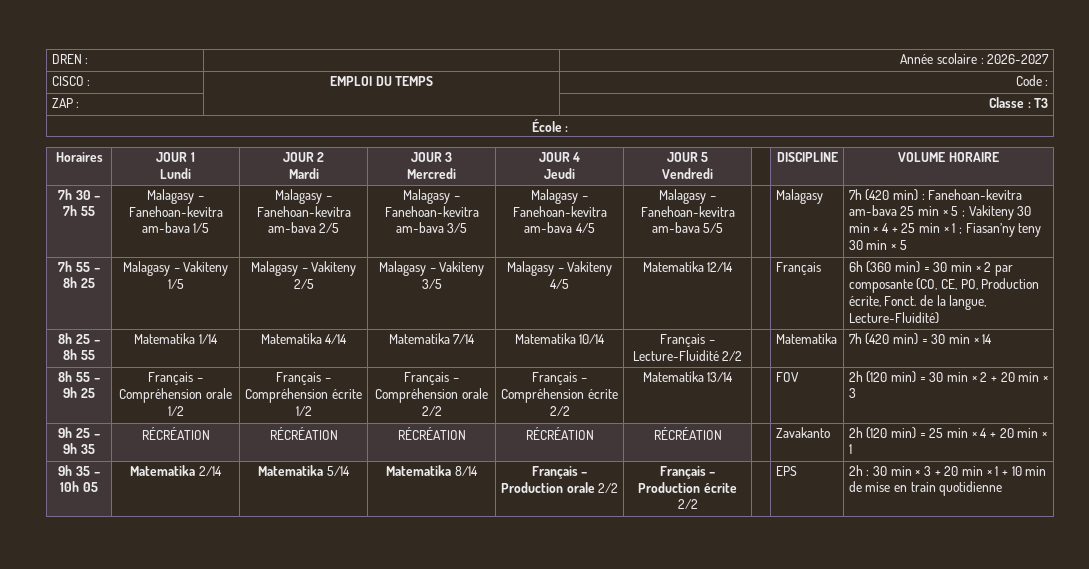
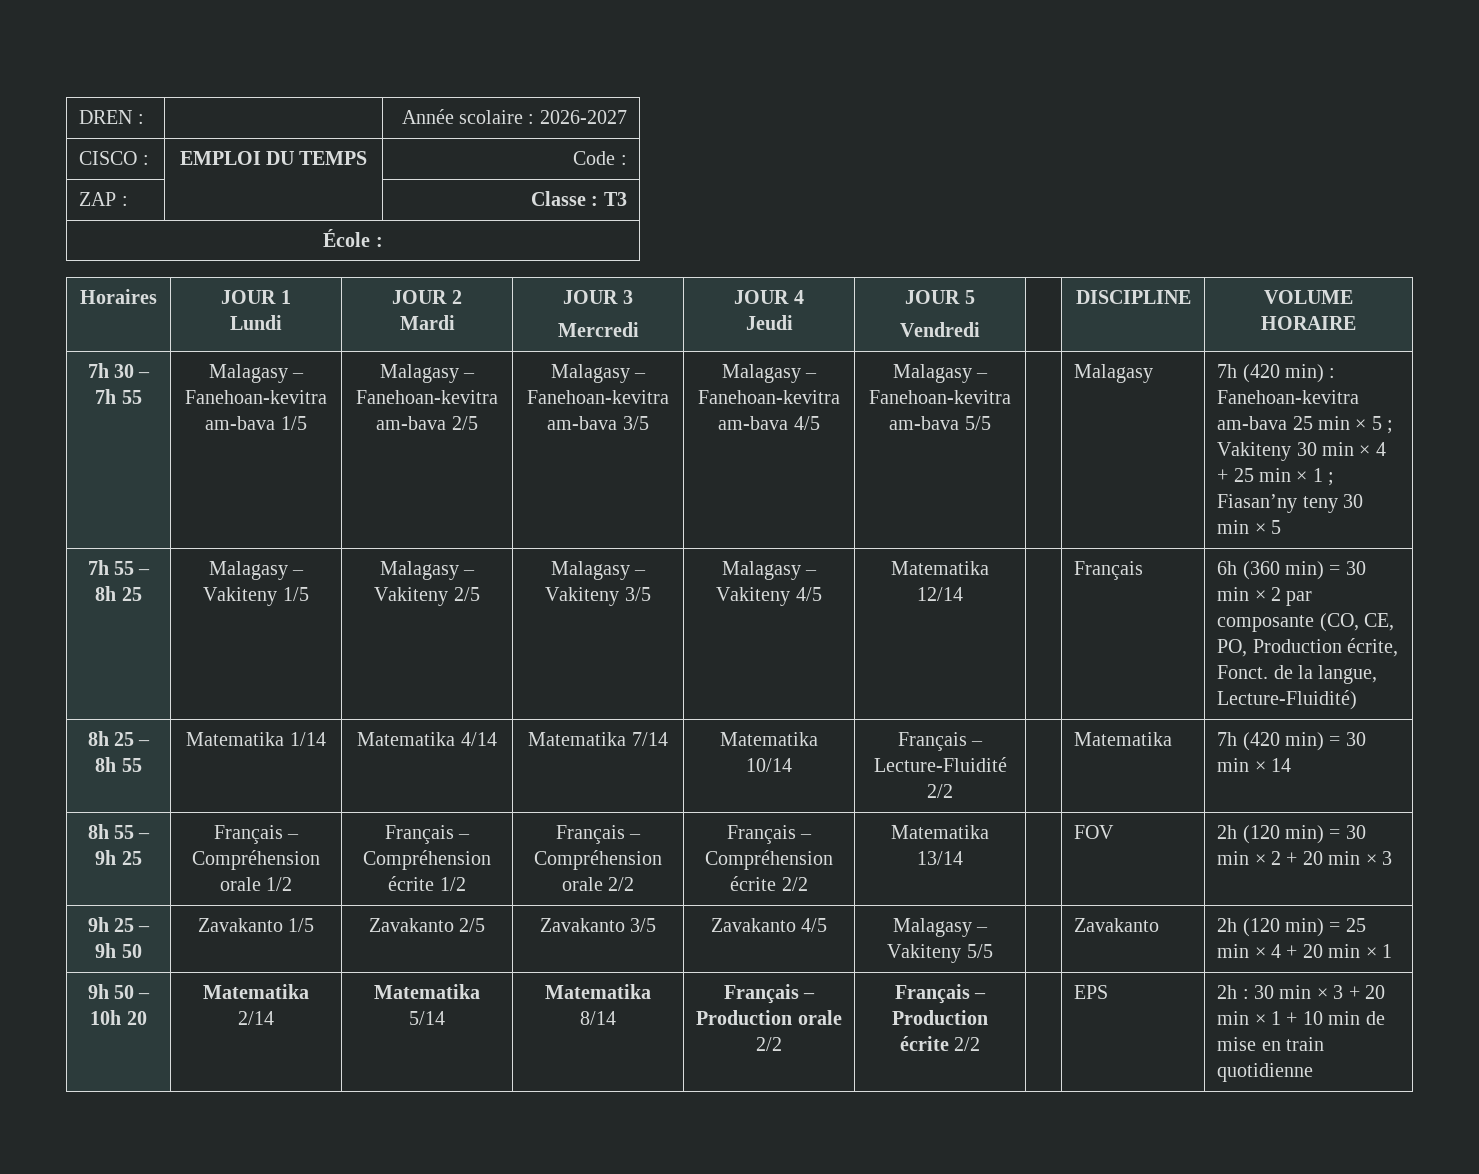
- 9h 25 – 9h 35 | RÉCRÉATION | RÉCRÉATION | RÉCRÉATION | RÉCRÉATION | RÉCRÉATION | | Zavakanto | 2h (120 min) = 25 min × 4 + 20 min × 1
+ 9h 25 – 9h 50 | Zavakanto 1/5 | Zavakanto 2/5 | Zavakanto 3/5 | Zavakanto 4/5 | Malagasy – Vakiteny 5/5 | | Zavakanto | 2h (120 min) = 25 min × 4 + 20 min × 1
- 9h 35 – 10h 05
+ 9h 50 – 10h 20

